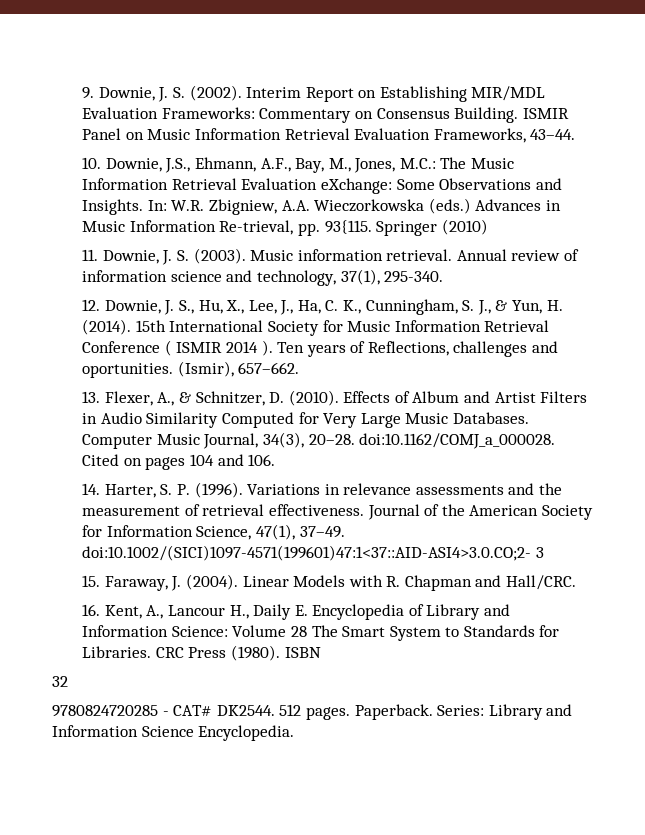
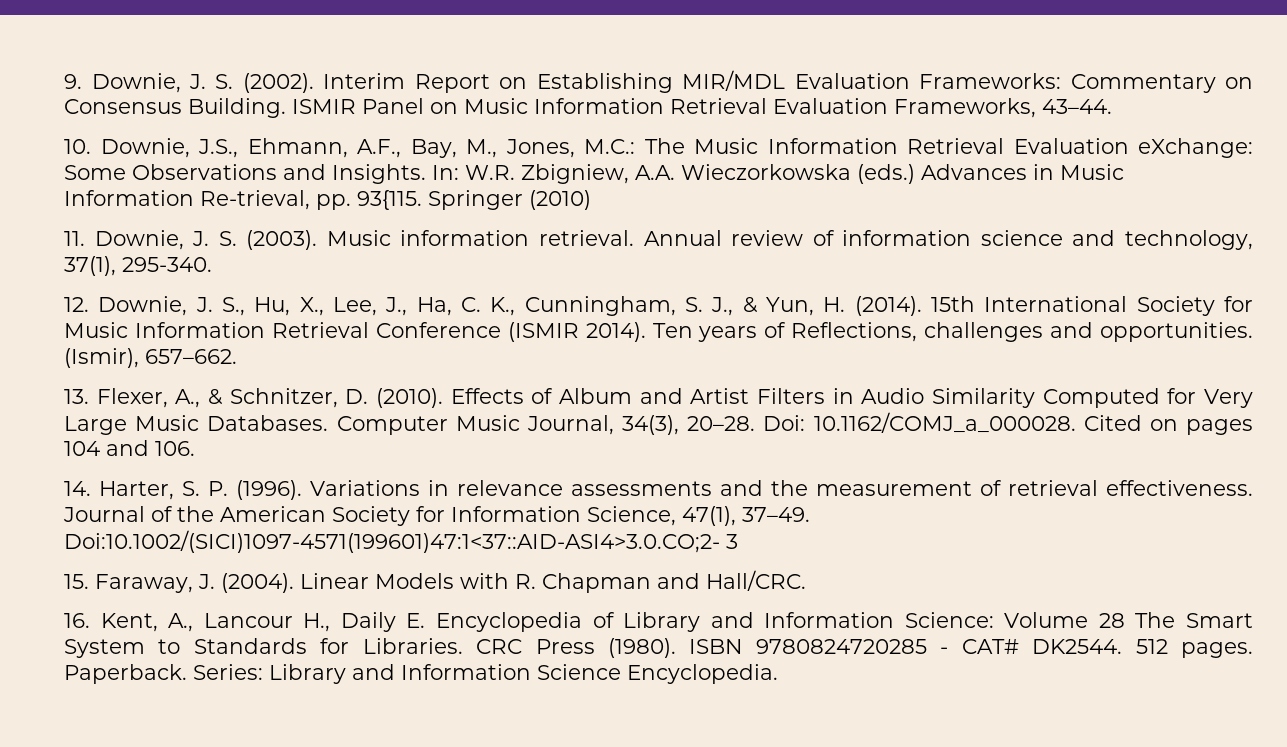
- 15th International Society for Music Information Retrieval Conference ( ISMIR 2014 ).
+ 15th International Society for Music Information Retrieval Conference (ISMIR 2014).
- Ten years of Reflections, challenges and oportunities.
+ Ten years of Reflections, challenges and opportunities.
- Computer Music Journal, 34(3), 20–28. doi:10.1162/COMJ_a_000028. Cited on pages 104 and 106.
+ Computer Music Journal, 34(3), 20–28. Doi: 10.1162/COMJ_a_000028. Cited on pages 104 and 106.
- Journal of the American Society for Information Science, 47(1), 37–49. doi:10.1002/(SICI)1097-4571(199601)47:1<37::AID-ASI4>3.0.CO;2- 3
+ Journal of the American Society for Information Science, 47(1), 37–49. Doi:10.1002/(SICI)1097-4571(199601)47:1<37::AID-ASI4>3.0.CO;2- 3
- ISBN
- 32
- 9780824720285 - CAT# DK2544.
+ ISBN 9780824720285 - CAT# DK2544.

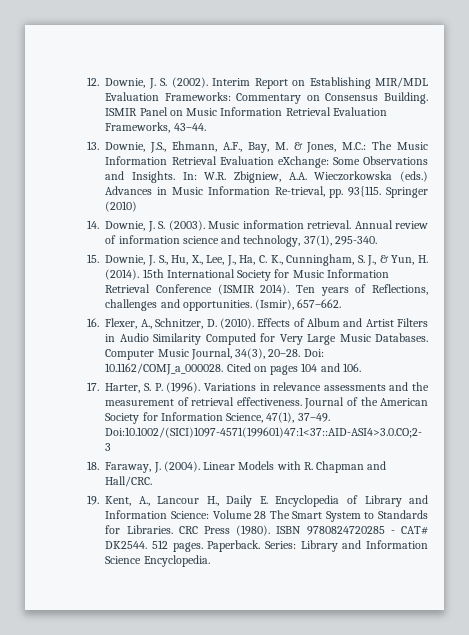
- 9. Downie, J. S. (2002).
+ 12. Downie, J. S. (2002).
- 10. Downie, J.S., Ehmann, A.F., Bay, M., Jones, M.C.: The Music Information Retrieval Evaluation eXchange: Some Observations and Insights.
+ 13. Downie, J.S., Ehmann, A.F., Bay, M. & Jones, M.C.: The Music Information Retrieval Evaluation eXchange: Some Observations and Insights.
- 11. Downie, J. S. (2003).
+ 14. Downie, J. S. (2003).
- 12. Downie, J. S., Hu, X., Lee, J., Ha, C. K., Cunningham, S. J., & Yun, H. (2014).
+ 15. Downie, J. S., Hu, X., Lee, J., Ha, C. K., Cunningham, S. J., & Yun, H. (2014).
- 13. Flexer, A., & Schnitzer, D. (2010).
+ 16. Flexer, A., Schnitzer, D. (2010).
- 14. Harter, S. P. (1996).
+ 17. Harter, S. P. (1996).
- 15. Faraway, J. (2004).
+ 18. Faraway, J. (2004).
- 16. Kent, A., Lancour H., Daily E. Encyclopedia of Library and Information Science: Volume 28 The Smart System to Standards for Libraries.
+ 19. Kent, A., Lancour H., Daily E. Encyclopedia of Library and Information Science: Volume 28 The Smart System to Standards for Libraries.

